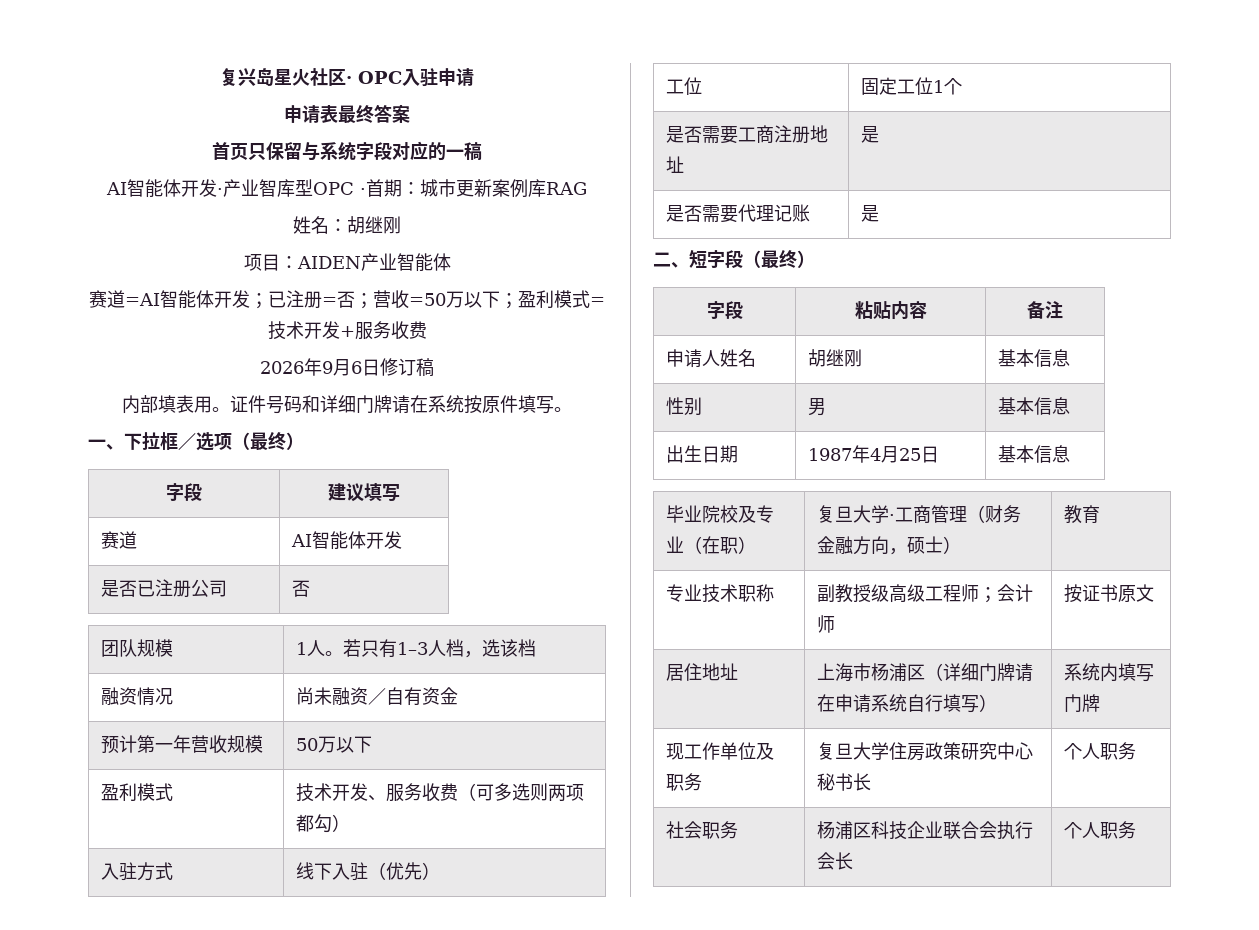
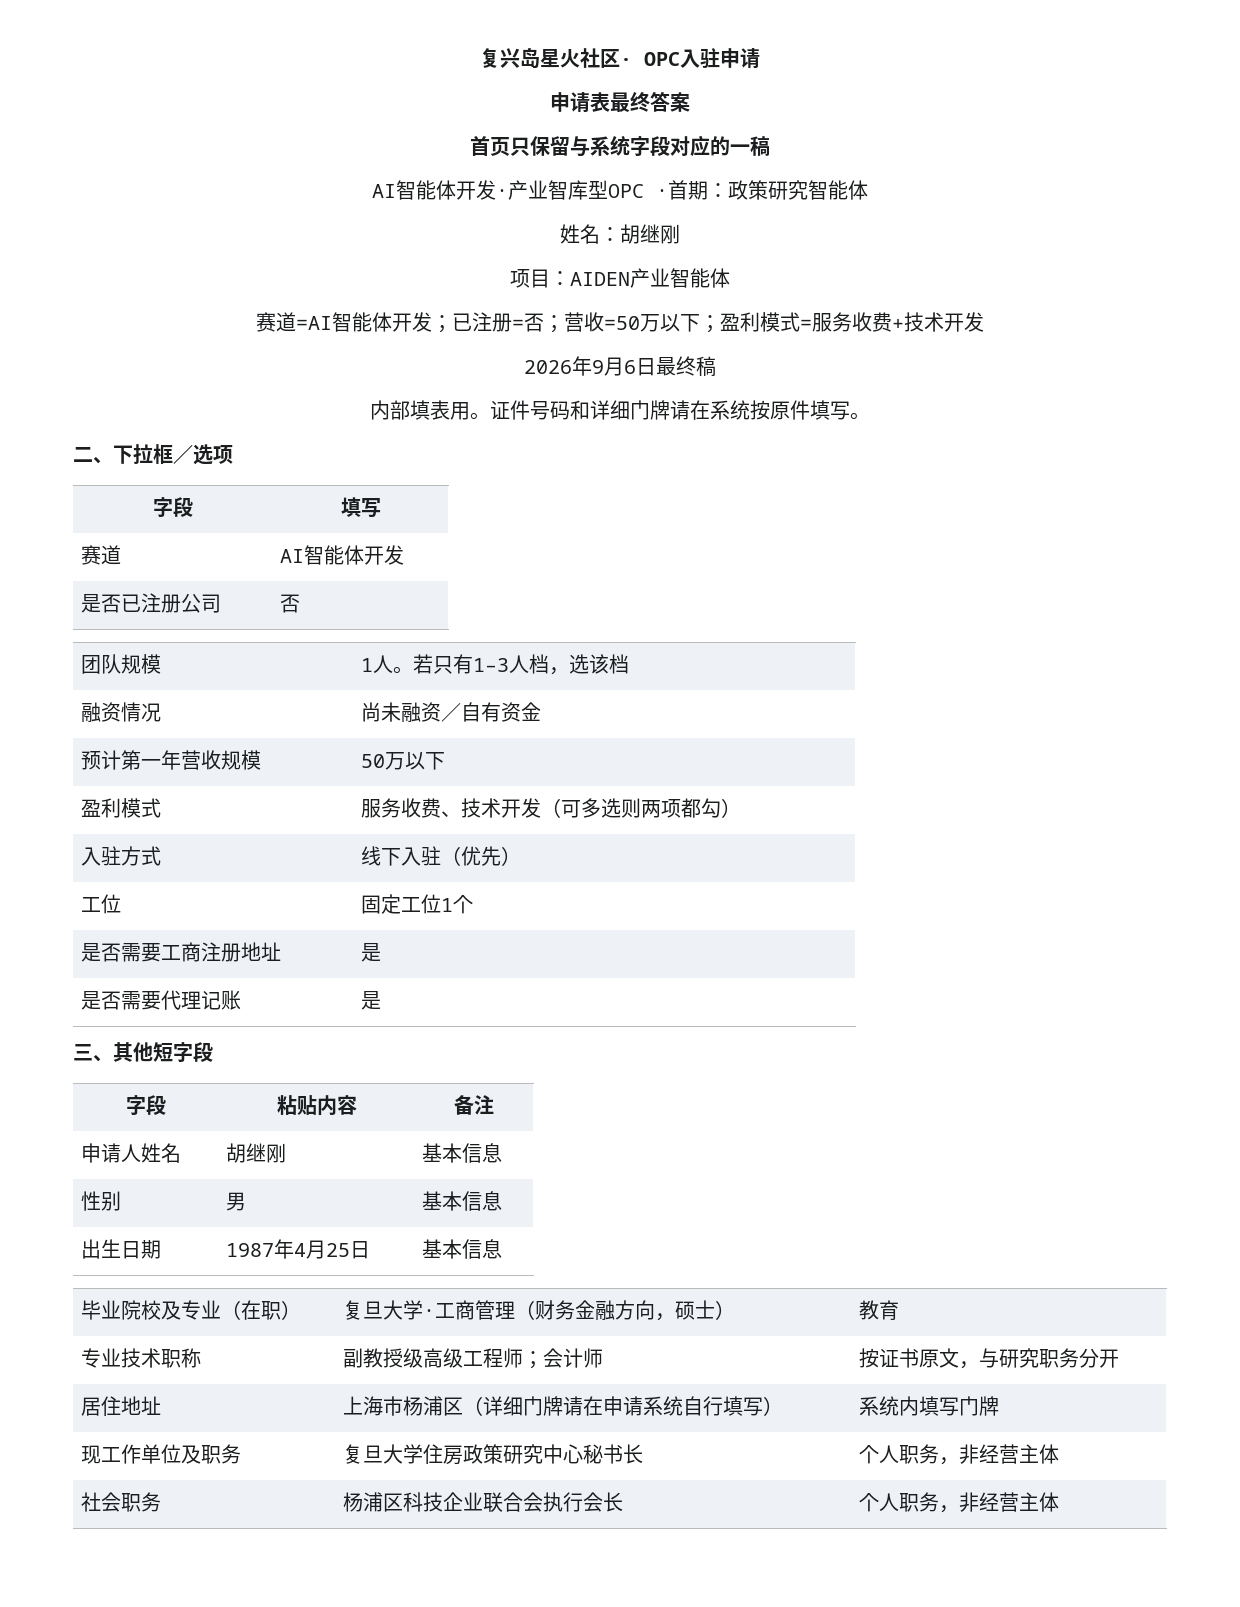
- AI智能体开发·产业智库型OPC ·首期：城市更新案例库RAG
+ AI智能体开发·产业智库型OPC ·首期：政策研究智能体
- 赛道=AI智能体开发；已注册=否；营收=50万以下；盈利模式=技术开发+服务收费
+ 赛道=AI智能体开发；已注册=否；营收=50万以下；盈利模式=服务收费+技术开发
- 2026年9月6日修订稿
+ 2026年9月6日最终稿
- 一、下拉框／选项（最终）
- 字段 | 建议填写
+ 二、下拉框／选项
+ 字段 | 填写
- 盈利模式 | 技术开发、服务收费（可多选则两项都勾）
+ 盈利模式 | 服务收费、技术开发（可多选则两项都勾）
- 二、短字段（最终）
+ 三、其他短字段
- 专业技术职称 | 副教授级高级工程师；会计师 | 按证书原文
+ 专业技术职称 | 副教授级高级工程师；会计师 | 按证书原文，与研究职务分开
- 现工作单位及职务 | 复旦大学住房政策研究中心秘书长 | 个人职务
+ 现工作单位及职务 | 复旦大学住房政策研究中心秘书长 | 个人职务，非经营主体
- 社会职务 | 杨浦区科技企业联合会执行会长 | 个人职务
+ 社会职务 | 杨浦区科技企业联合会执行会长 | 个人职务，非经营主体

